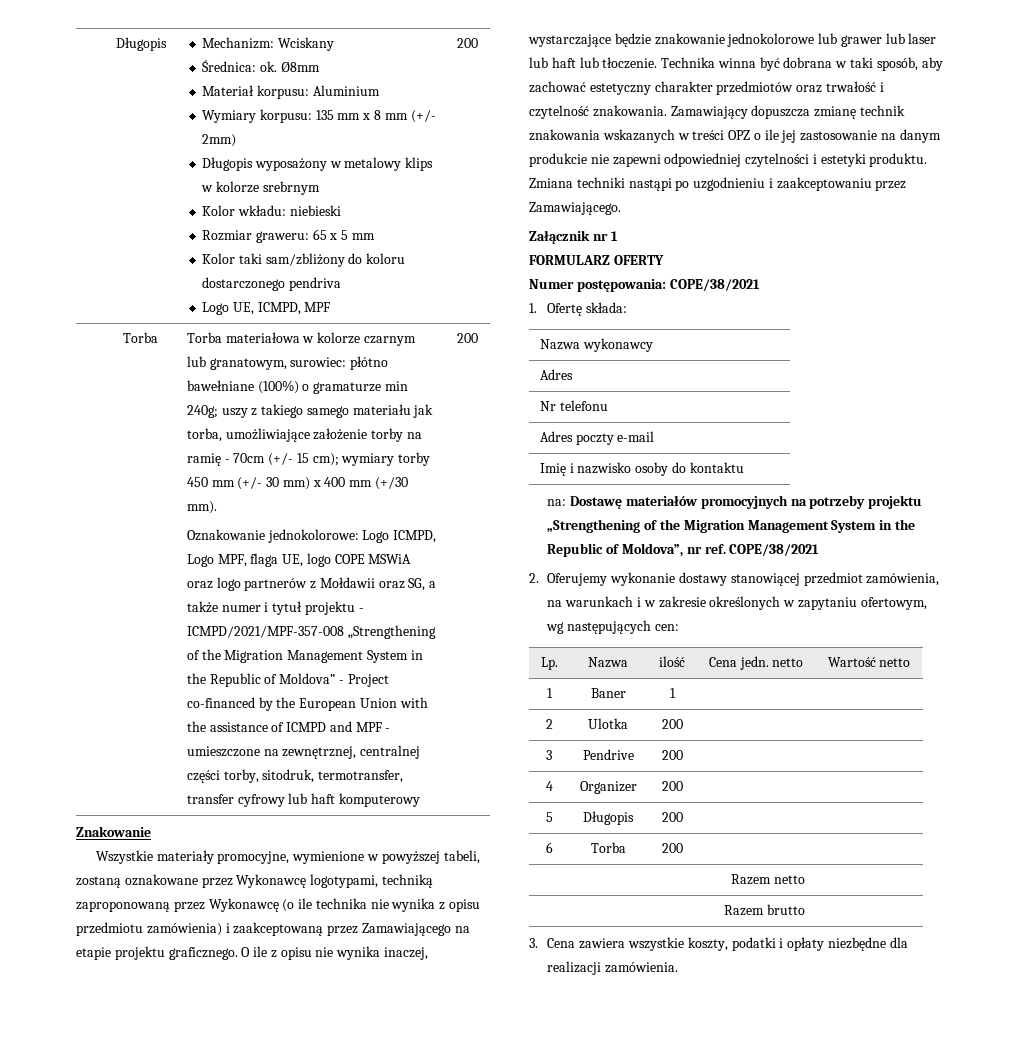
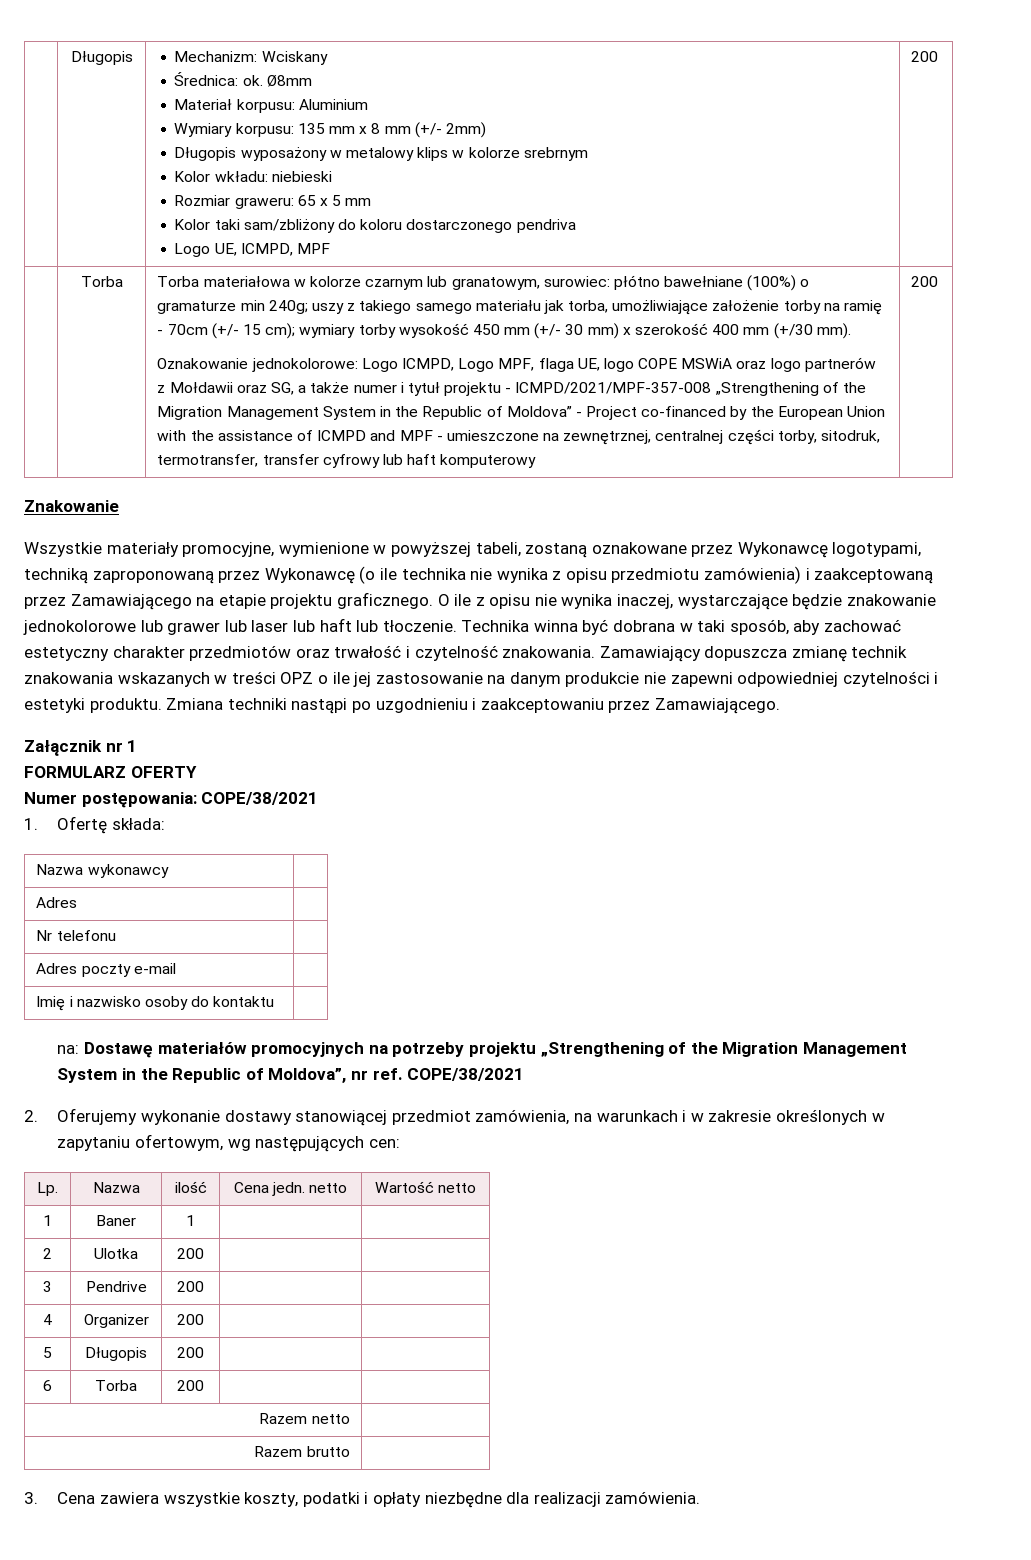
- Torba materiałowa w kolorze czarnym lub granatowym, surowiec: płótno bawełniane (100%) o gramaturze min 240g; uszy z takiego samego materiału jak torba, umożliwiające założenie torby na ramię - 70cm (+/- 15 cm); wymiary torby 450 mm (+/- 30 mm) x 400 mm (+/30 mm).
+ Torba materiałowa w kolorze czarnym lub granatowym, surowiec: płótno bawełniane (100%) o gramaturze min 240g; uszy z takiego samego materiału jak torba, umożliwiające założenie torby na ramię - 70cm (+/- 15 cm); wymiary torby wysokość 450 mm (+/- 30 mm) x szerokość 400 mm (+/30 mm).

